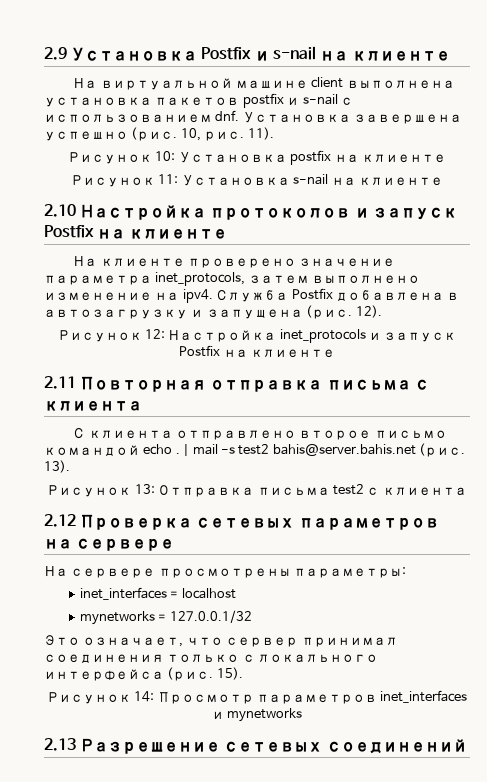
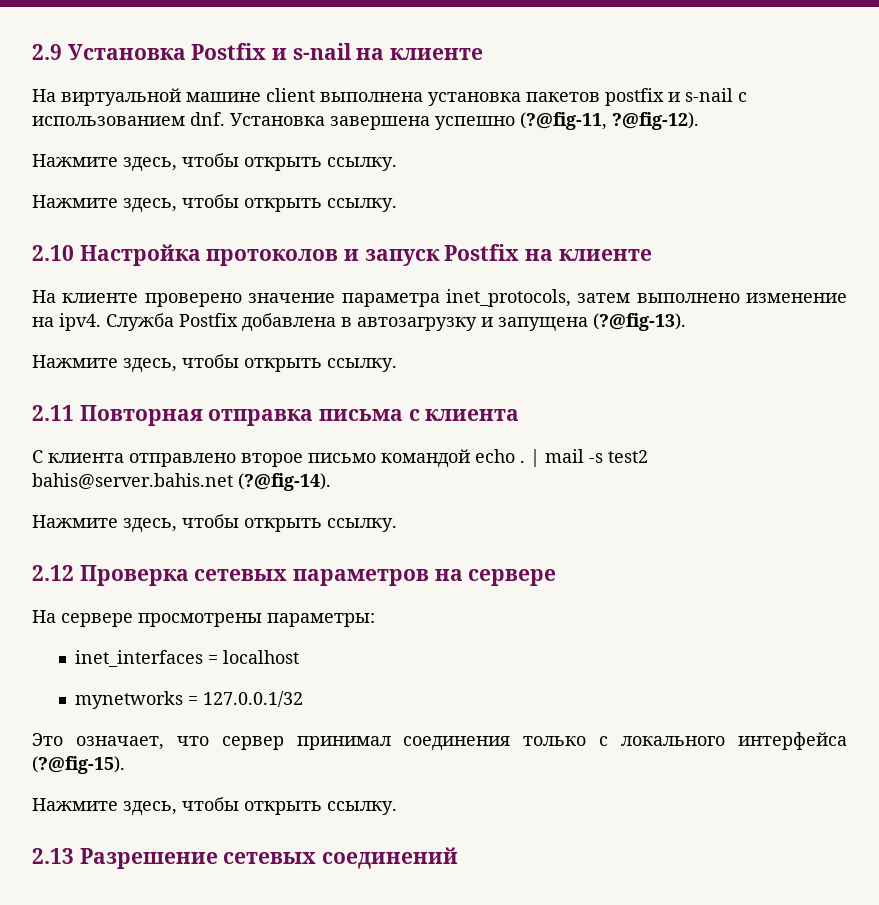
- Установка завершена успешно (рис. 10, рис. 11).
- Рисунок 10: Установка postfix на клиенте
- Рисунок 11: Установка s-nail на клиенте
+ Установка завершена успешно (?@fig-11, ?@fig-12).
+ Нажмите здесь, чтобы открыть ссылку.
+ Нажмите здесь, чтобы открыть ссылку.
- Служба Postfix добавлена в автозагрузку и запущена (рис. 12).
- Рисунок 12: Настройка inet_protocols и запуск Postfix на клиенте
+ Служба Postfix добавлена в автозагрузку и запущена (?@fig-13).
+ Нажмите здесь, чтобы открыть ссылку.
- | mail -s test2 bahis@server.bahis.net (рис. 13).
- Рисунок 13: Отправка письма test2 с клиента
+ | mail -s test2 bahis@server.bahis.net (?@fig-14).
+ Нажмите здесь, чтобы открыть ссылку.
- Это означает, что сервер принимал соединения только с локального интерфейса (рис. 15).
- Рисунок 14: Просмотр параметров inet_interfaces и mynetworks
+ Это означает, что сервер принимал соединения только с локального интерфейса (?@fig-15).
+ Нажмите здесь, чтобы открыть ссылку.

